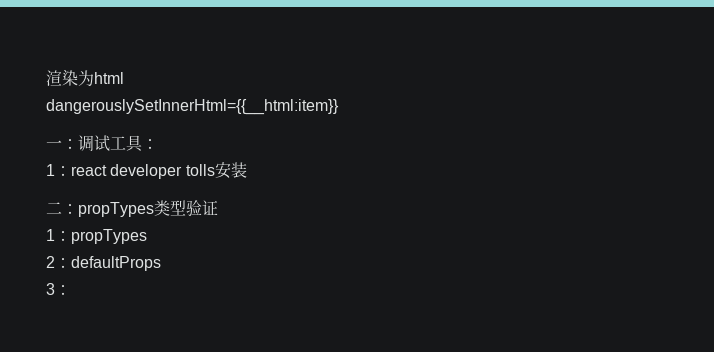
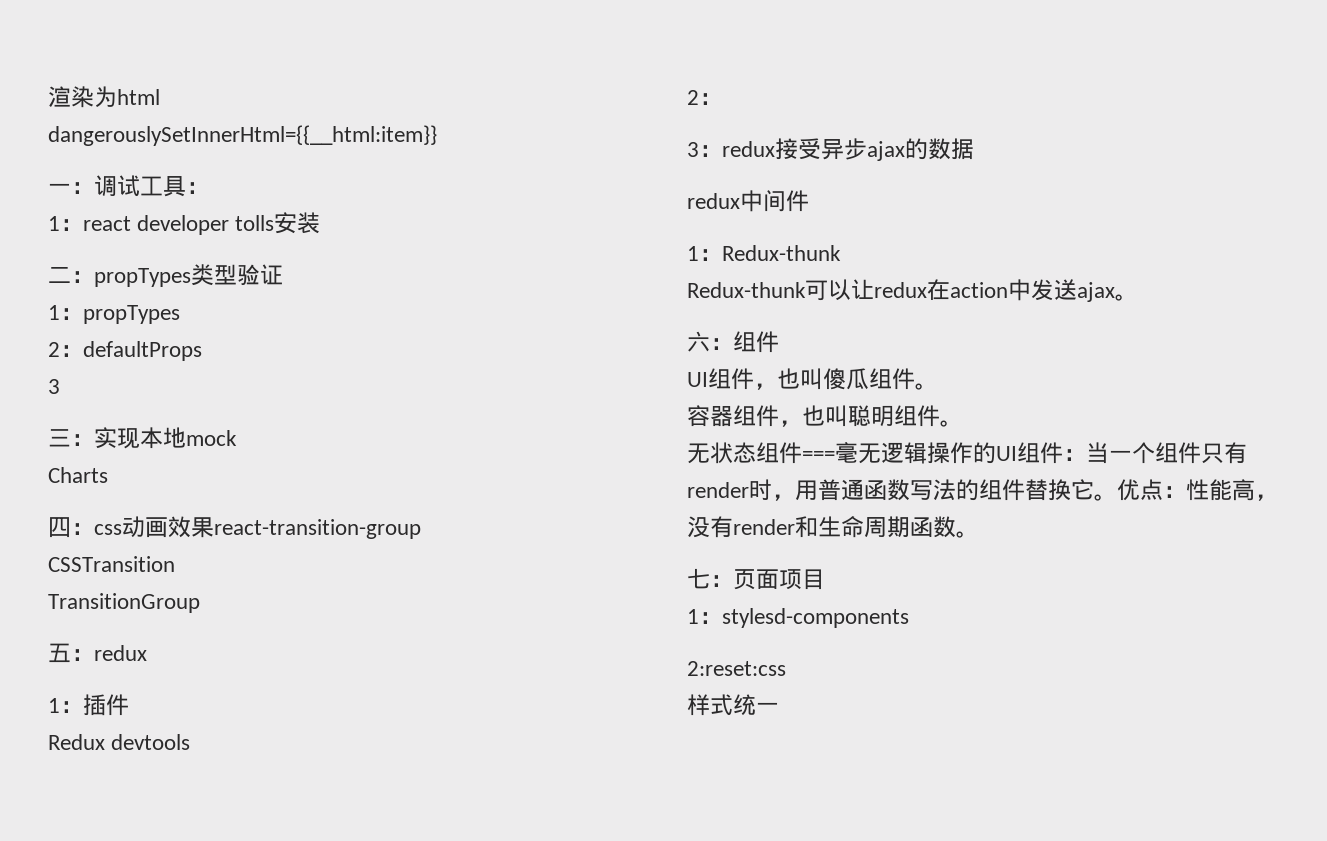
  2：defaultProps
- 3：
+ 3
+ 三：实现本地mock
+ Charts
+ 四：css动画效果react-transition-group
+ CSSTransition
+ TransitionGroup
+ 五：redux
+ 1：插件
+ Redux devtools
+ 2：
+ 3：redux接受异步ajax的数据
+ redux中间件
+ 1：Redux-thunk
+ Redux-thunk可以让redux在action中发送ajax。
+ 六：组件
+ UI组件，也叫傻瓜组件。
+ 容器组件，也叫聪明组件。
+ 无状态组件===毫无逻辑操作的UI组件：当一个组件只有render时，用普通函数写法的组件替换它。优点：性能高，没有render和生命周期函数。
+ 七：页面项目
+ 1：stylesd-components
+ 2:reset:css
+ 样式统一

